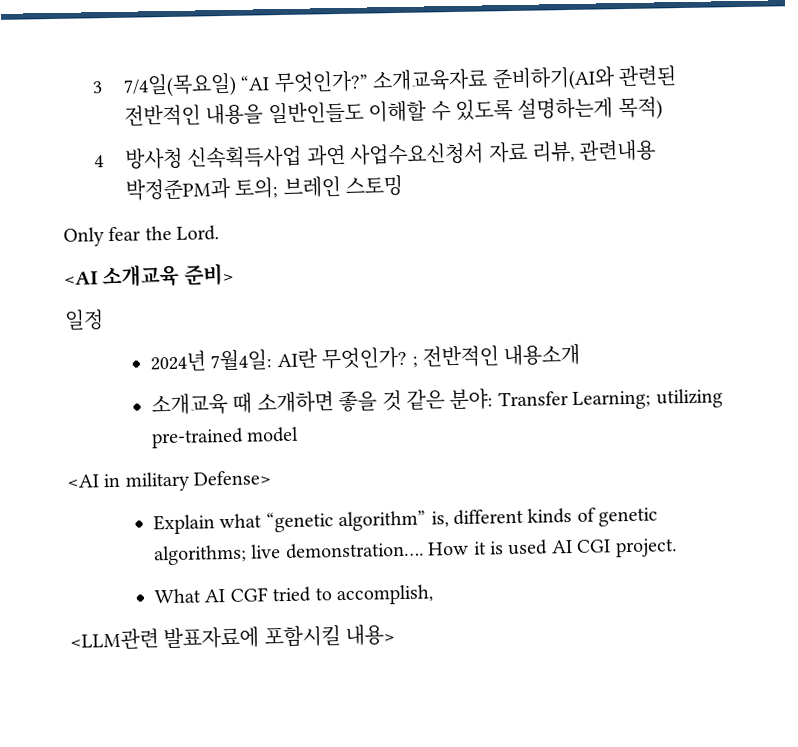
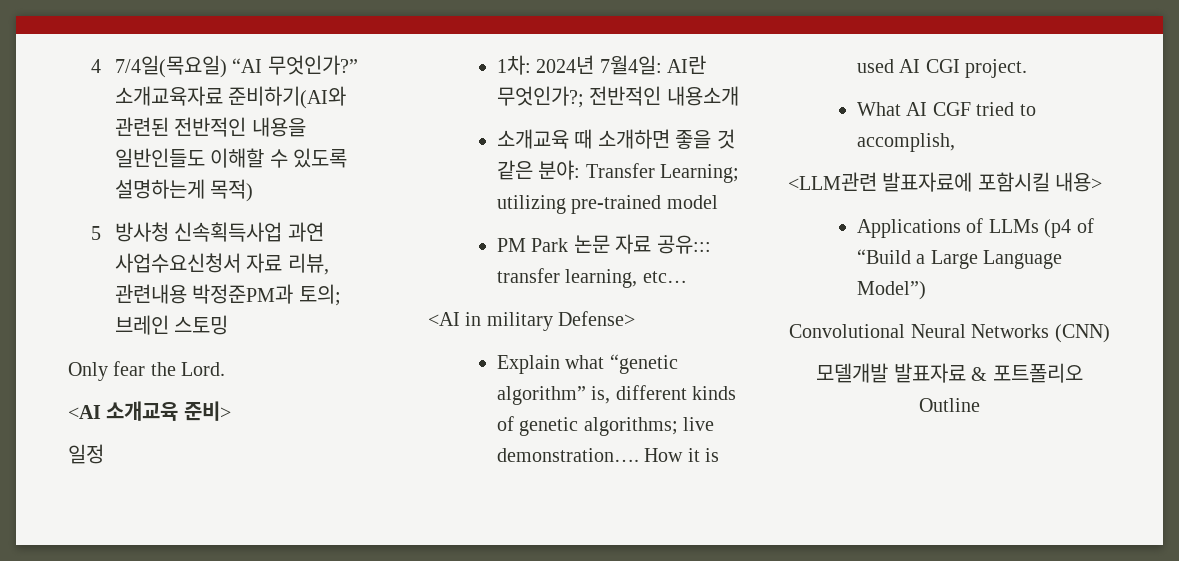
- 3 7/4일(목요일) “AI 무엇인가?”
+ 4 7/4일(목요일) “AI 무엇인가?”
- 4 방사청 신속획득사업 과연 사업수요신청서 자료 리뷰, 관련내용 박정준PM과 토의; 브레인 스토밍
+ 5 방사청 신속획득사업 과연 사업수요신청서 자료 리뷰, 관련내용 박정준PM과 토의; 브레인 스토밍
- 2024년 7월4일: AI란 무엇인가? ; 전반적인 내용소개
+ 1차: 2024년 7월4일: AI란 무엇인가?; 전반적인 내용소개
+ PM Park 논문 자료 공유::: transfer learning, etc…
+ Applications of LLMs (p4 of “Build a Large Language Model”)
+ Convolutional Neural Networks (CNN)
+ 모델개발 발표자료 & 포트폴리오 Outline

